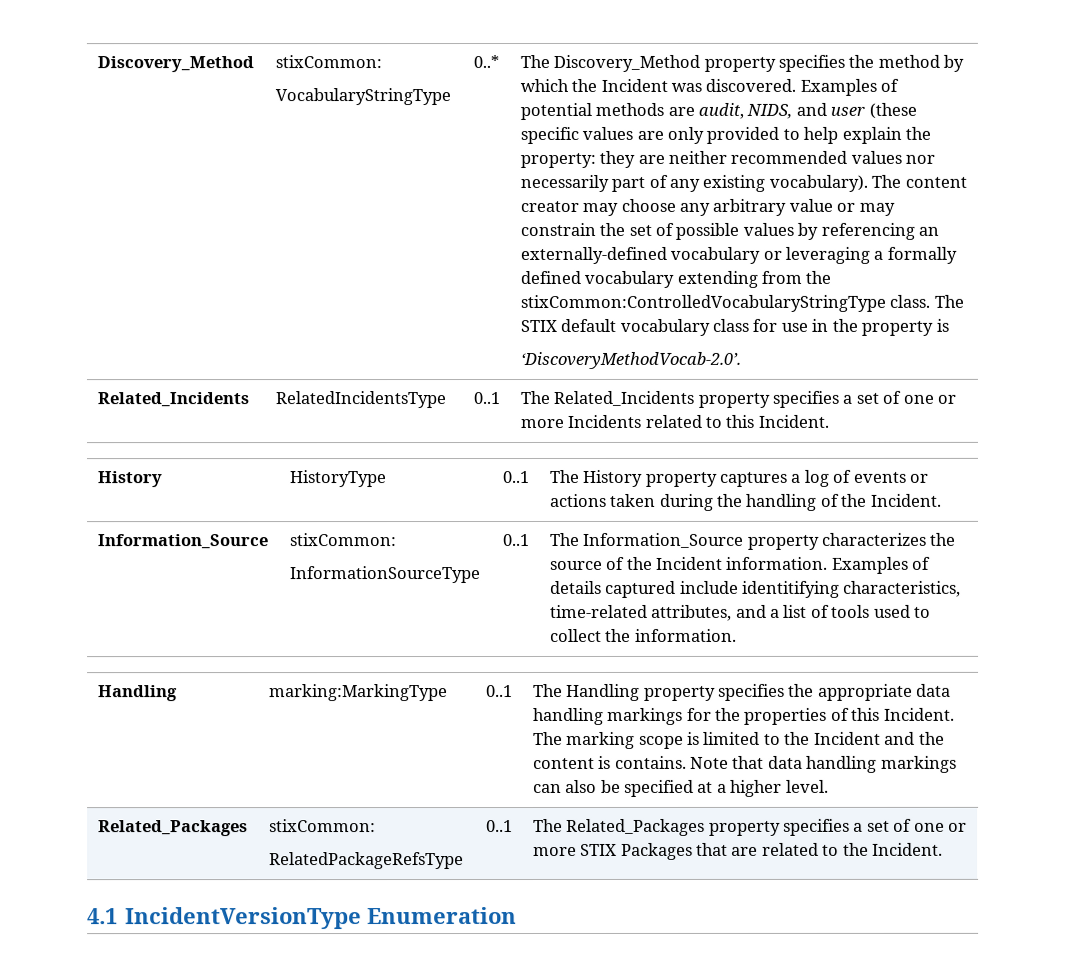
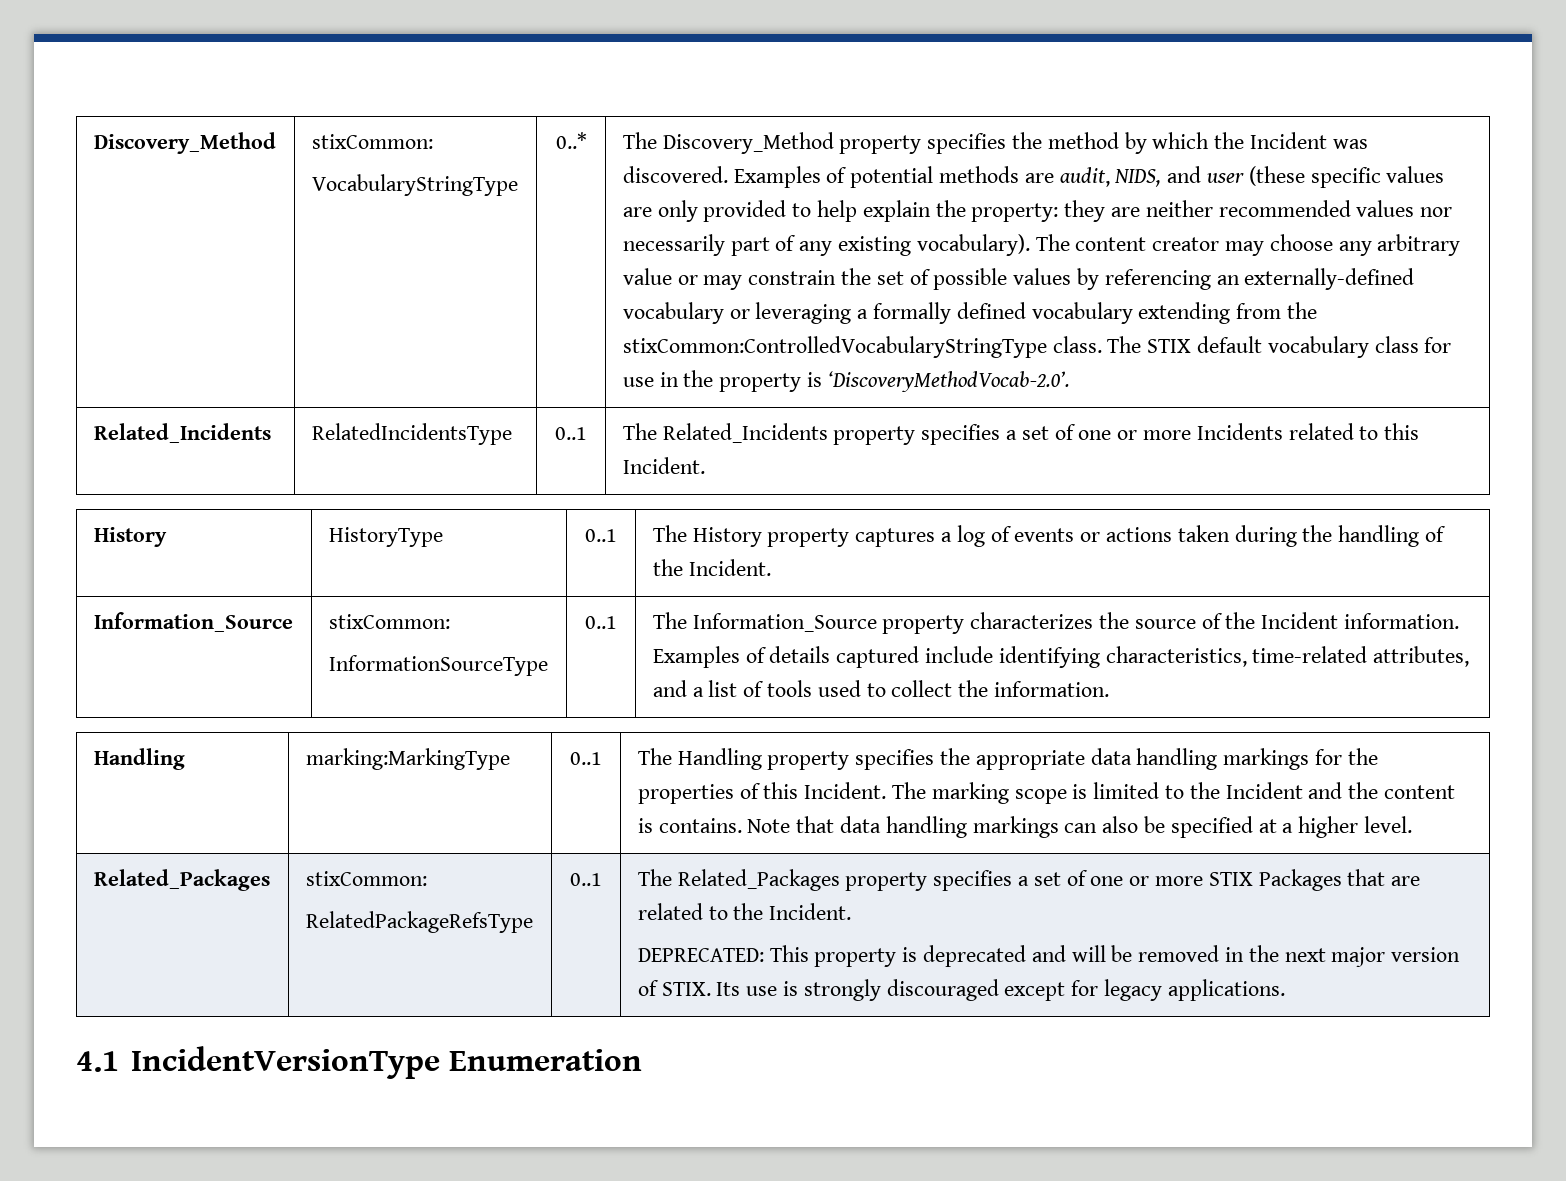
- The STIX default vocabulary class for use in the property is
- ‘DiscoveryMethodVocab-2.0’.
+ The STIX default vocabulary class for use in the property is ‘DiscoveryMethodVocab-2.0’.
  Information_Source | stixCommon:
- InformationSourceType | 0..1 | The Information_Source property characterizes the source of the Incident information. Examples of details captured include identitifying characteristics, time-related attributes, and a list of tools used to collect the information.
+ InformationSourceType | 0..1 | The Information_Source property characterizes the source of the Incident information. Examples of details captured include identifying characteristics, time-related attributes, and a list of tools used to collect the information.
+ DEPRECATED: This property is deprecated and will be removed in the next major version of STIX. Its use is strongly discouraged except for legacy applications.

